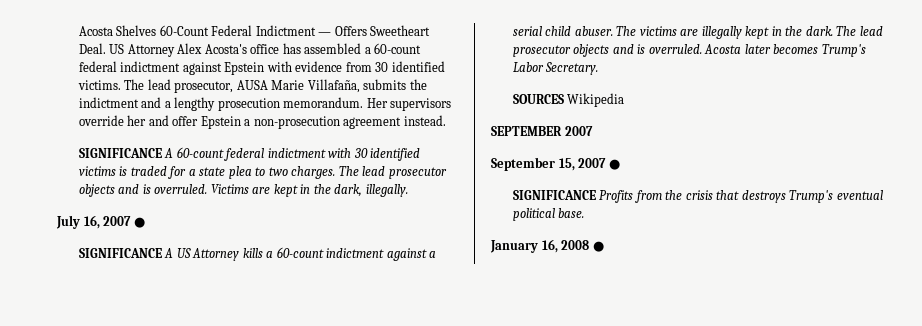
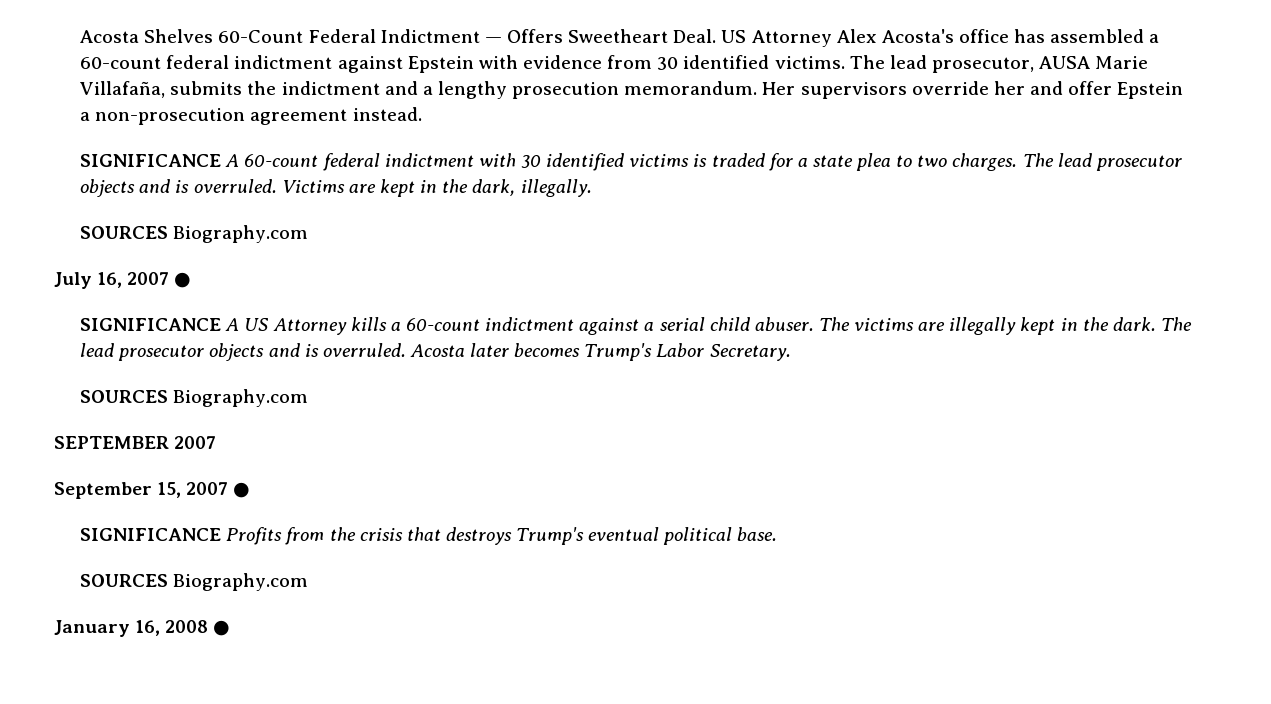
  Victims are kept in the dark, illegally.
+ SOURCES Biography.com
  Acosta later becomes Trump's Labor Secretary.
- SOURCES Wikipedia
+ SOURCES Biography.com
  SIGNIFICANCE Profits from the crisis that destroys Trump's eventual political base.
+ SOURCES Biography.com

